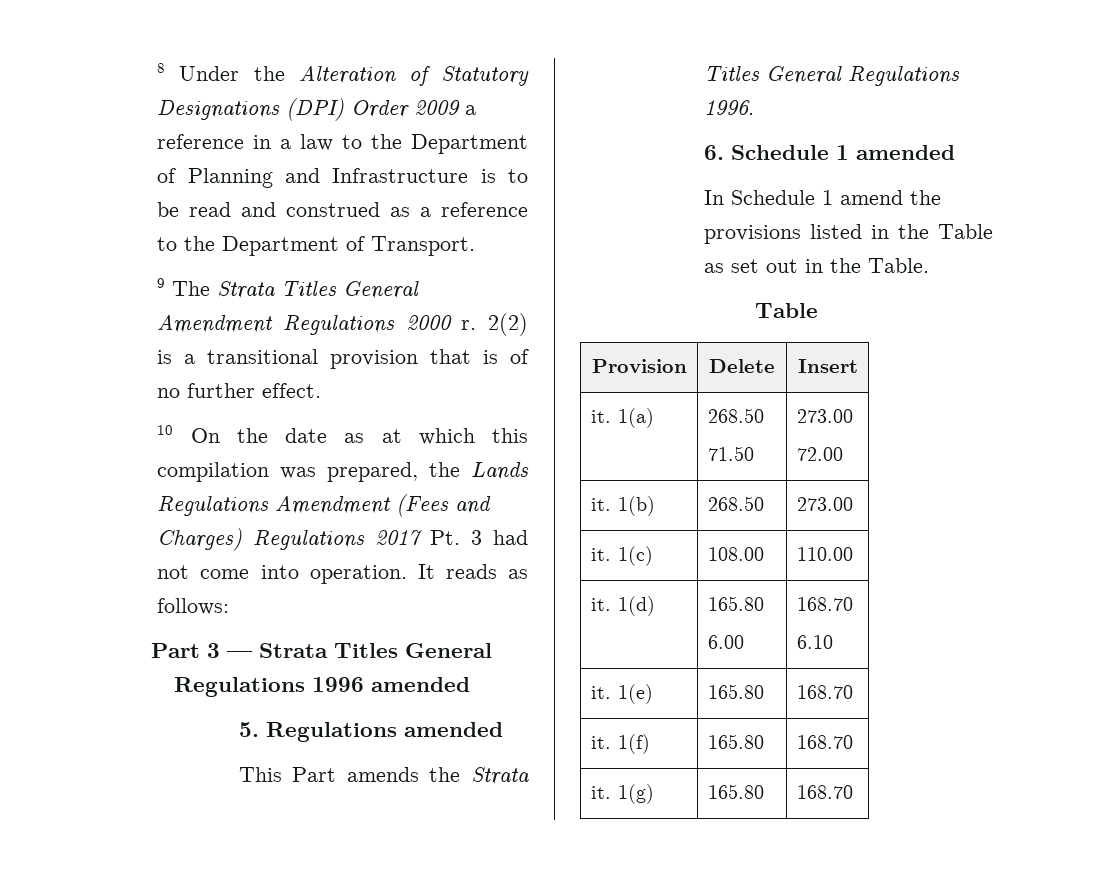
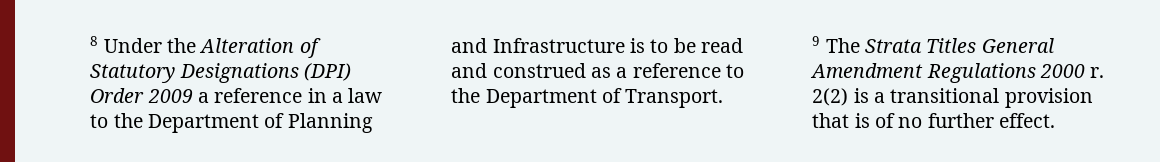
- 10 On the date as at which this compilation was prepared, the Lands Regulations Amendment (Fees and Charges) Regulations 2017 Pt. 3 had not come into operation. It reads as follows:
- Part 3 — Strata Titles General Regulations 1996 amended
- 5. Regulations amended
- This Part amends the Strata Titles General Regulations 1996.
- 6. Schedule 1 amended
- In Schedule 1 amend the provisions listed in the Table as set out in the Table.
- Table
- Provision | Delete | Insert
- it. 1(a) | 268.50
- 71.50 | 273.00
- 72.00
- it. 1(b) | 268.50 | 273.00
- it. 1(c) | 108.00 | 110.00
- it. 1(d) | 165.80
- 6.00 | 168.70
- 6.10
- it. 1(e) | 165.80 | 168.70
- it. 1(f) | 165.80 | 168.70
- it. 1(g) | 165.80 | 168.70

